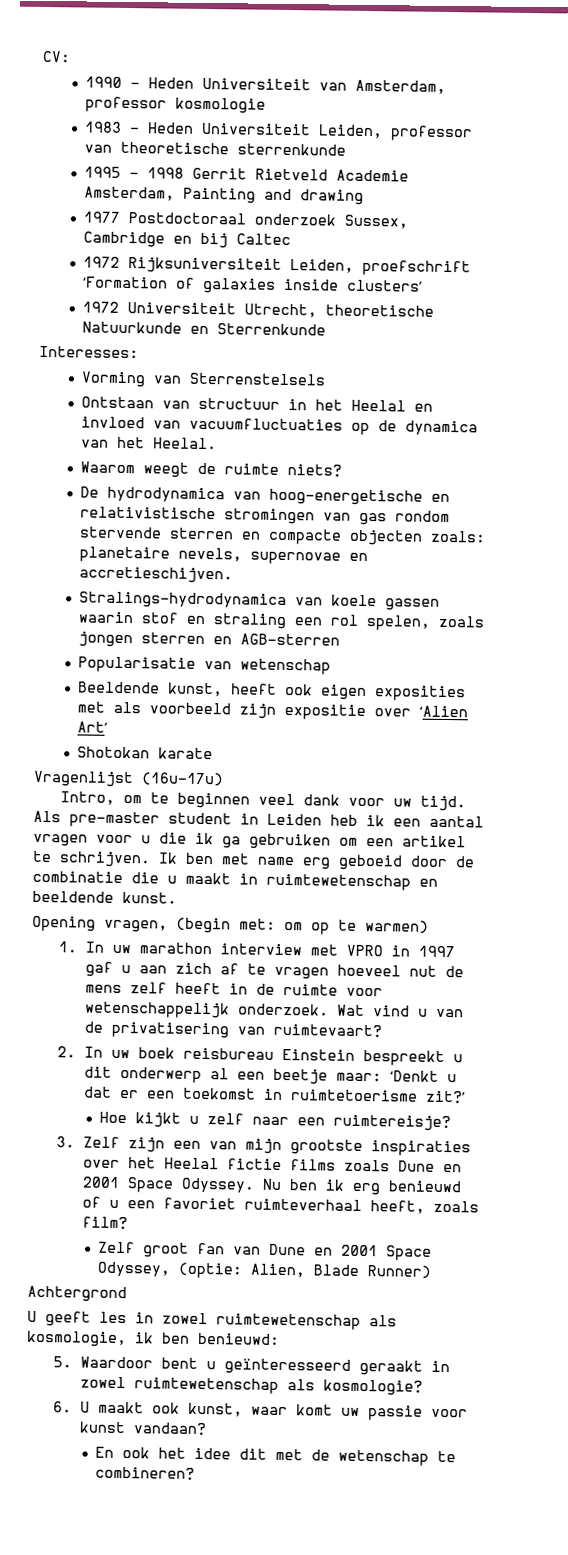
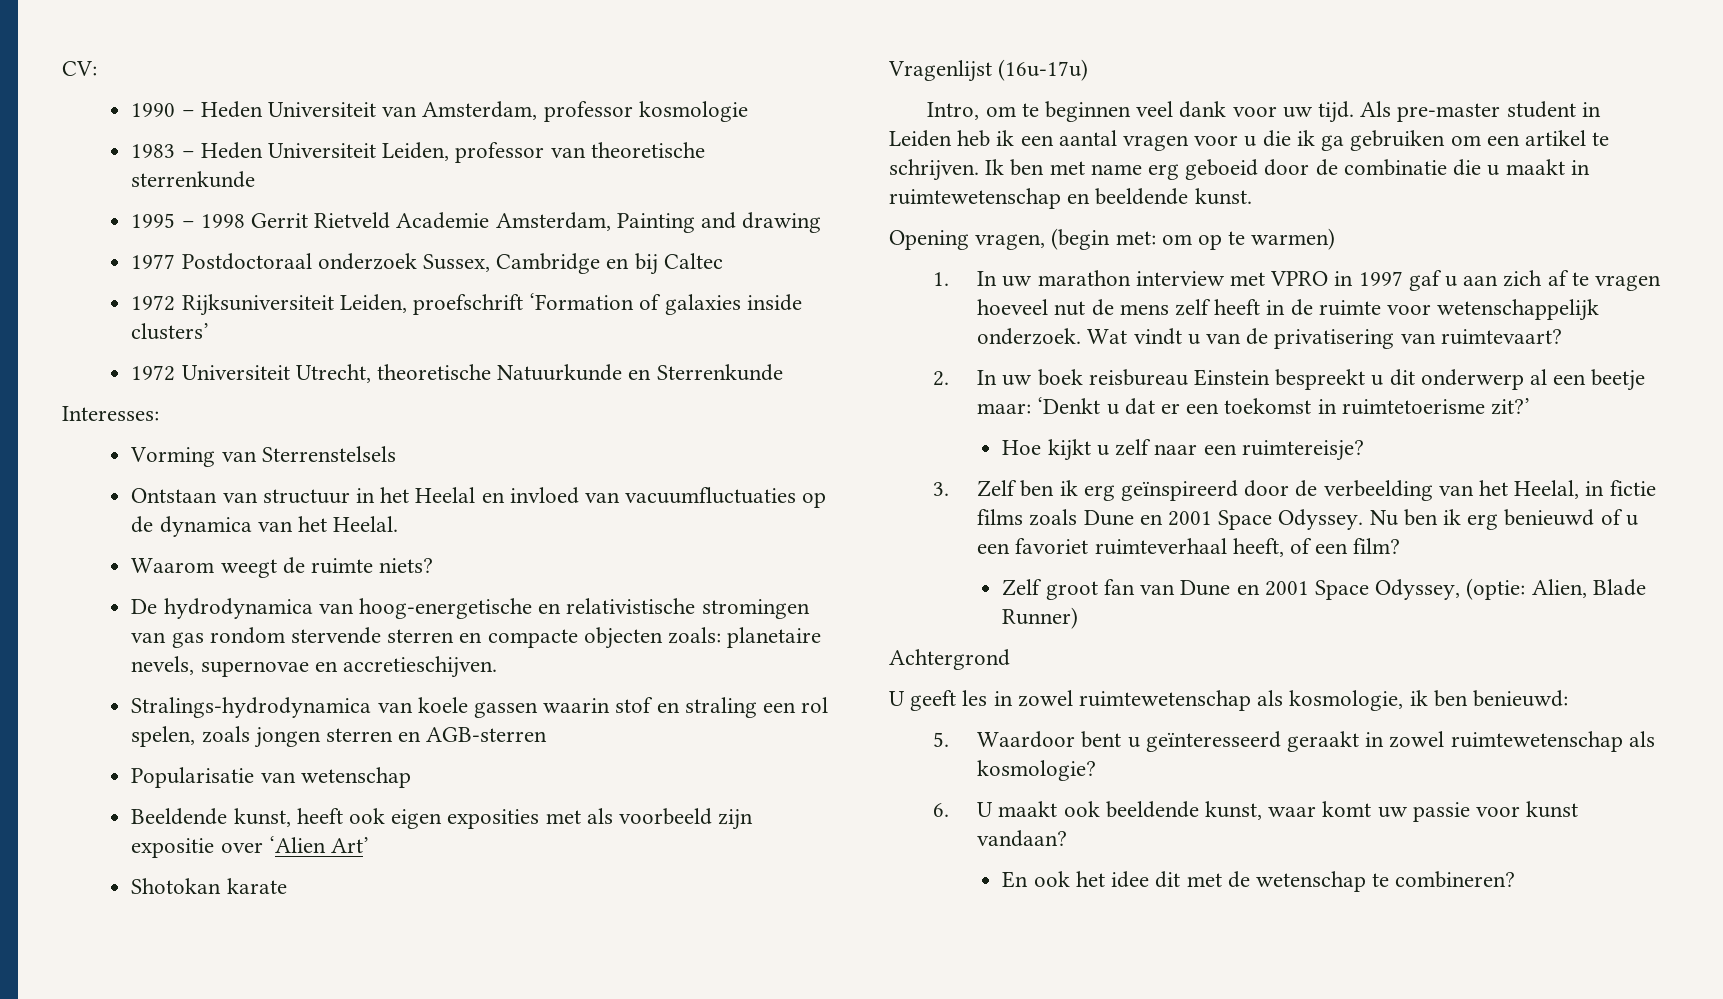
- Wat vind u van de privatisering van ruimtevaart?
+ Wat vindt u van de privatisering van ruimtevaart?
- 3. Zelf zijn een van mijn grootste inspiraties over het Heelal fictie films zoals Dune en 2001 Space Odyssey.
+ 3. Zelf ben ik erg geïnspireerd door de verbeelding van het Heelal, in fictie films zoals Dune en 2001 Space Odyssey.
- Nu ben ik erg benieuwd of u een favoriet ruimteverhaal heeft, zoals film?
+ Nu ben ik erg benieuwd of u een favoriet ruimteverhaal heeft, of een film?
- 6. U maakt ook kunst, waar komt uw passie voor kunst vandaan?
+ 6. U maakt ook beeldende kunst, waar komt uw passie voor kunst vandaan?

